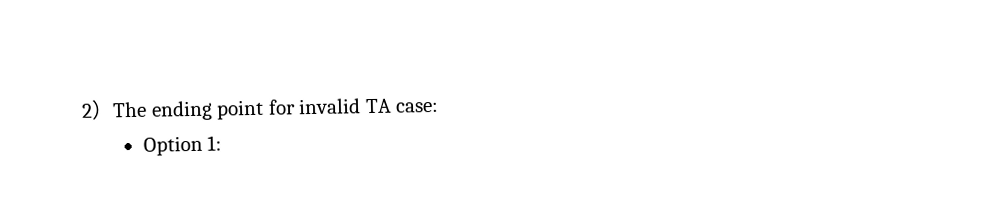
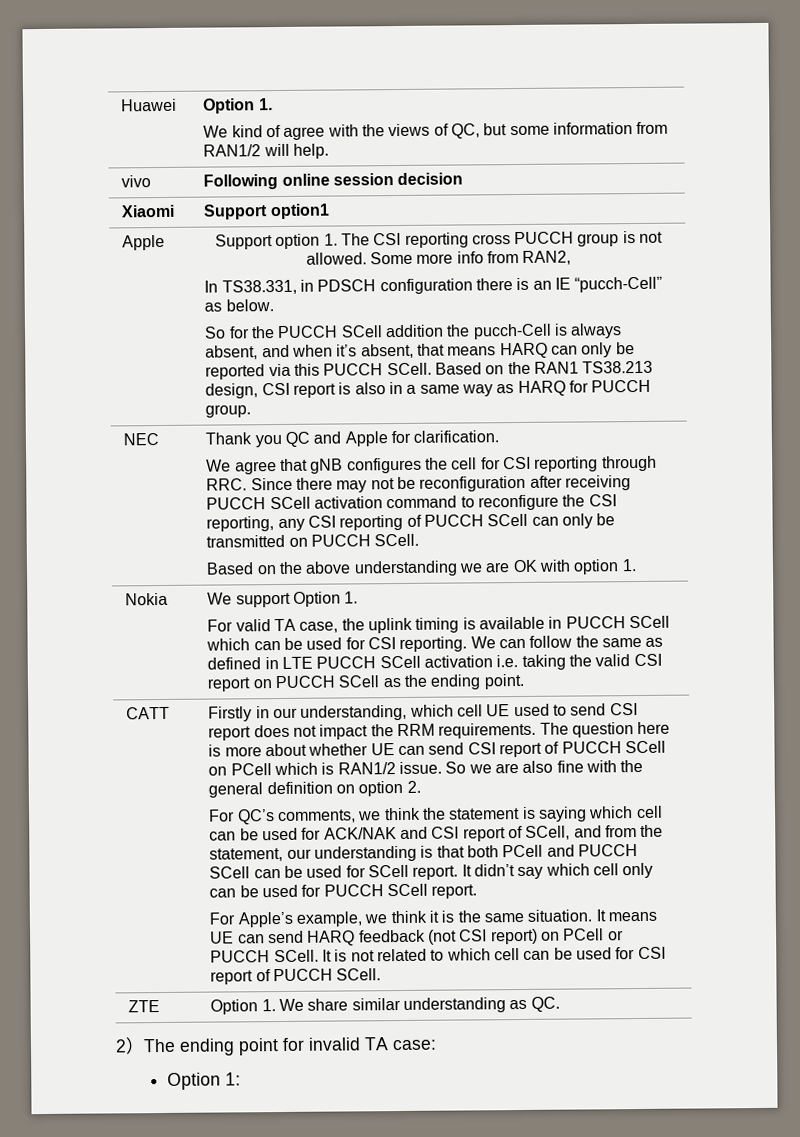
+ Huawei | Option 1.
+ We kind of agree with the views of QC, but some information from RAN1/2 will help.
+ vivo | Following online session decision
+ Xiaomi | Support option1
+ Apple | Support option 1. The CSI reporting cross PUCCH group is not allowed. Some more info from RAN2,
+ In TS38.331, in PDSCH configuration there is an IE “pucch-Cell” as below.
+ So for the PUCCH SCell addition the pucch-Cell is always absent, and when it’s absent, that means HARQ can only be reported via this PUCCH SCell. Based on the RAN1 TS38.213 design, CSI report is also in a same way as HARQ for PUCCH group.
+ NEC | Thank you QC and Apple for clarification.
+ We agree that gNB configures the cell for CSI reporting through RRC. Since there may not be reconfiguration after receiving PUCCH SCell activation command to reconfigure the CSI reporting, any CSI reporting of PUCCH SCell can only be transmitted on PUCCH SCell.
+ Based on the above understanding we are OK with option 1.
+ Nokia | We support Option 1.
+ For valid TA case, the uplink timing is available in PUCCH SCell which can be used for CSI reporting. We can follow the same as defined in LTE PUCCH SCell activation i.e. taking the valid CSI report on PUCCH SCell as the ending point.
+ CATT | Firstly in our understanding, which cell UE used to send CSI report does not impact the RRM requirements. The question here is more about whether UE can send CSI report of PUCCH SCell on PCell which is RAN1/2 issue. So we are also fine with the general definition on option 2.
+ For QC’s comments, we think the statement is saying which cell can be used for ACK/NAK and CSI report of SCell, and from the statement, our understanding is that both PCell and PUCCH SCell can be used for SCell report. It didn’t say which cell only can be used for PUCCH SCell report.
+ For Apple’s example, we think it is the same situation. It means UE can send HARQ feedback (not CSI report) on PCell or PUCCH SCell. It is not related to which cell can be used for CSI report of PUCCH SCell.
+ ZTE | Option 1. We share similar understanding as QC.

